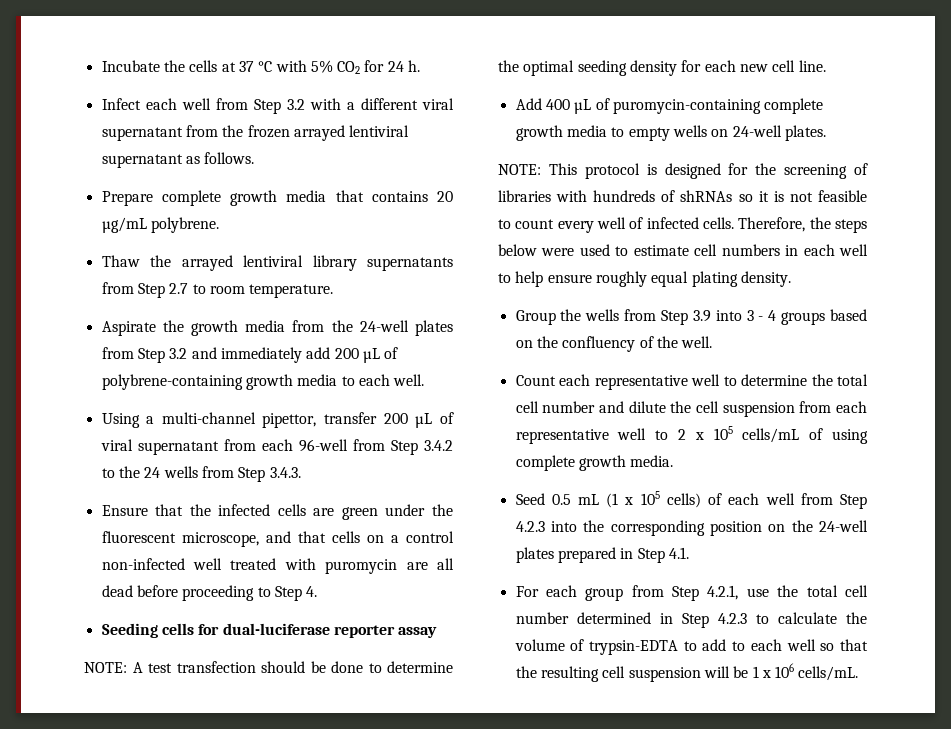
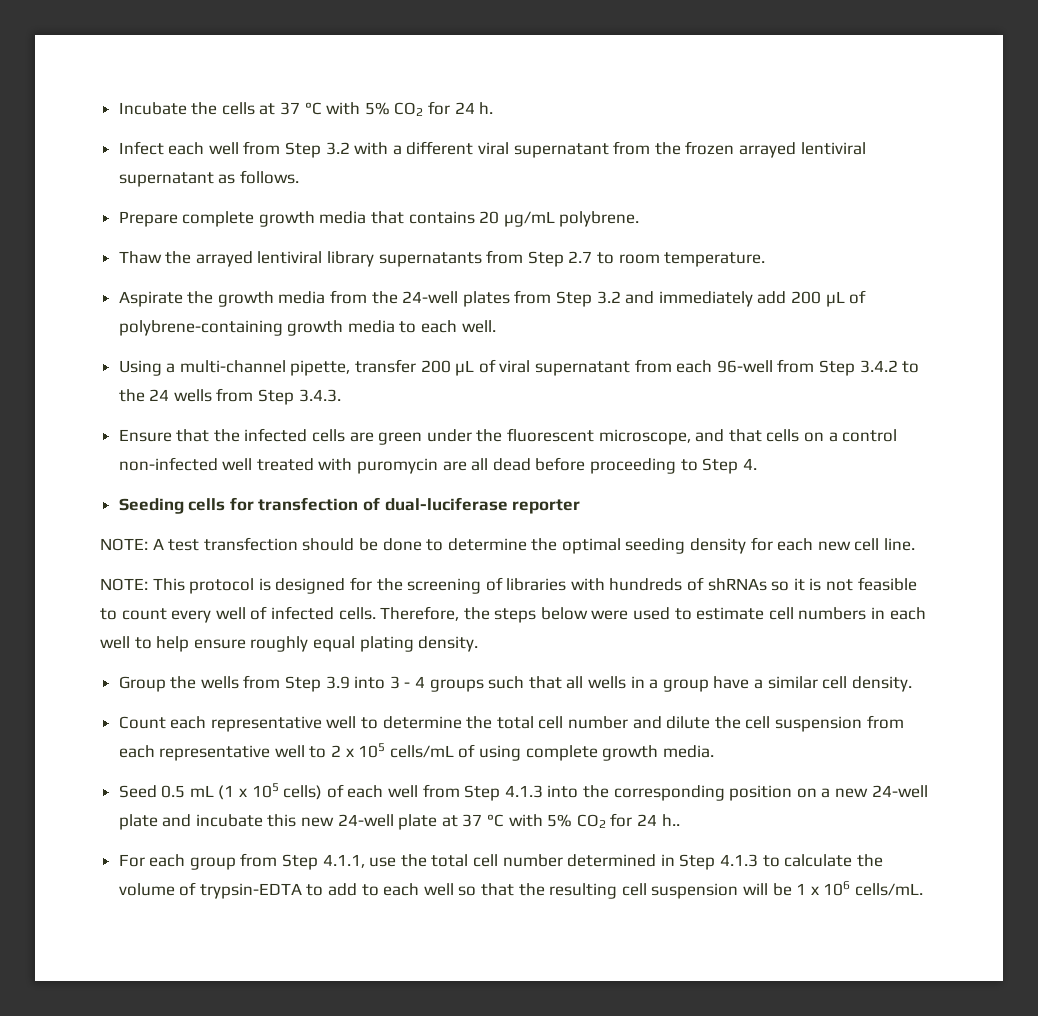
- Using a multi-channel pipettor, transfer 200 µL of viral supernatant from each 96-well from Step 3.4.2 to the 24 wells from Step 3.4.3.
+ Using a multi-channel pipette, transfer 200 µL of viral supernatant from each 96-well from Step 3.4.2 to the 24 wells from Step 3.4.3.
- Seeding cells for dual-luciferase reporter assay
+ Seeding cells for transfection of dual-luciferase reporter
- Add 400 µL of puromycin-containing complete growth media to empty wells on 24-well plates.
- Group the wells from Step 3.9 into 3 - 4 groups based on the confluency of the well.
+ Group the wells from Step 3.9 into 3 - 4 groups such that all wells in a group have a similar cell density.
- Seed 0.5 mL (1 x 105 cells) of each well from Step 4.2.3 into the corresponding position on the 24-well plates prepared in Step 4.1.
+ Seed 0.5 mL (1 x 105 cells) of each well from Step 4.1.3 into the corresponding position on a new 24-well plate and incubate this new 24-well plate at 37 °C with 5% CO2 for 24 h..
- For each group from Step 4.2.1, use the total cell number determined in Step 4.2.3 to calculate the volume of trypsin-EDTA to add to each well so that the resulting cell suspension will be 1 x 106 cells/mL.
+ For each group from Step 4.1.1, use the total cell number determined in Step 4.1.3 to calculate the volume of trypsin-EDTA to add to each well so that the resulting cell suspension will be 1 x 106 cells/mL.

